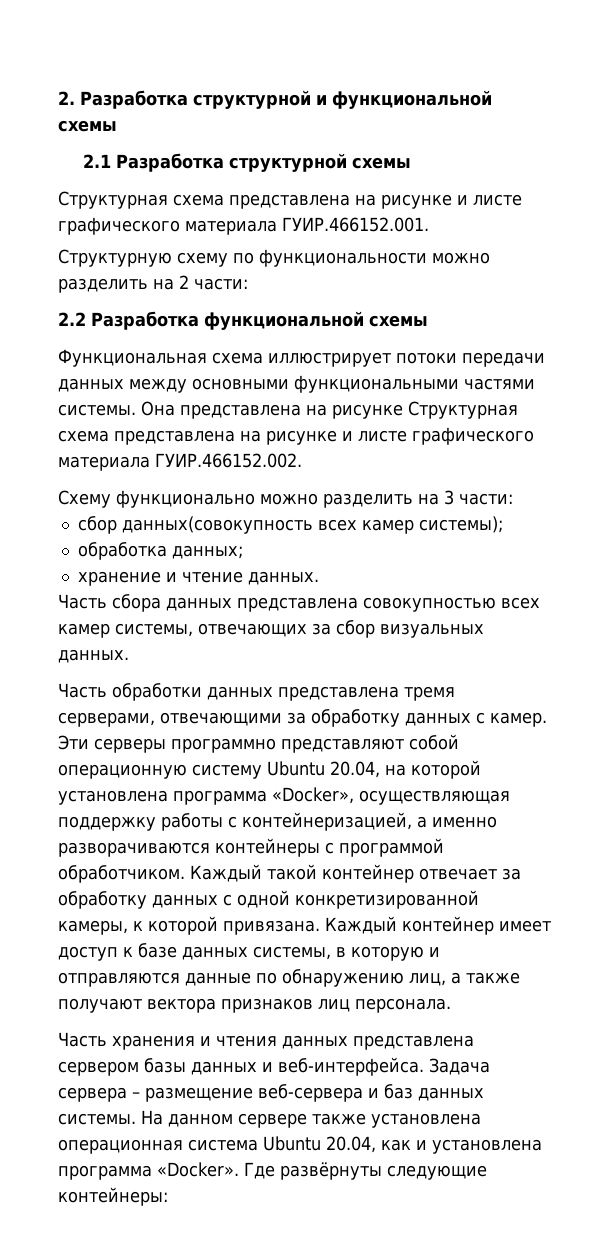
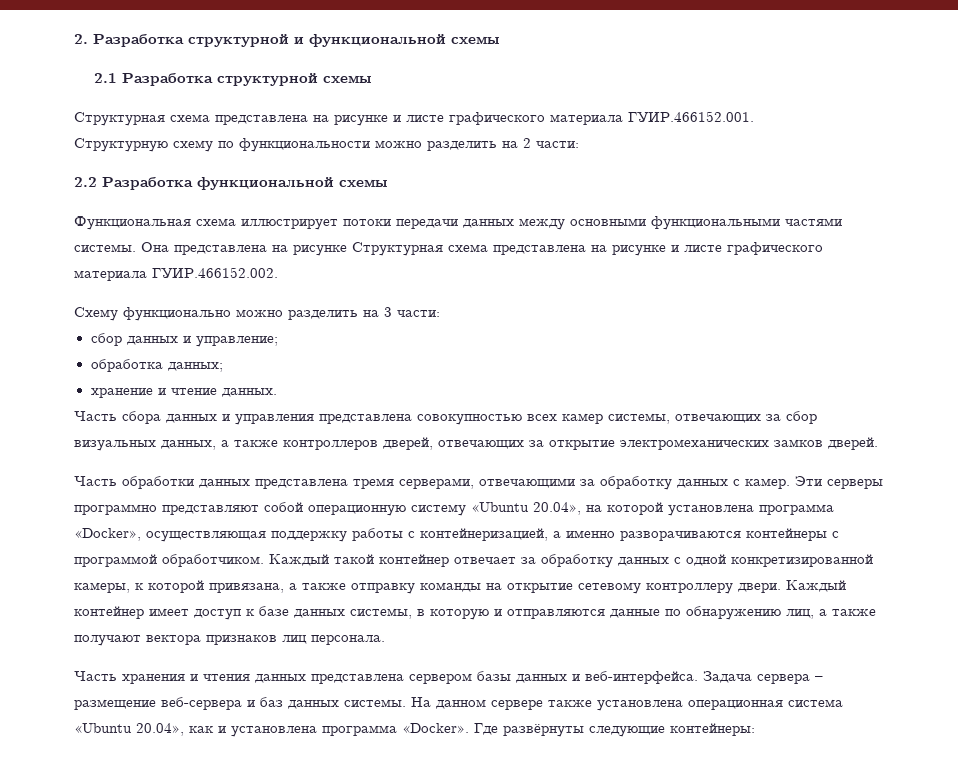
- сбор данных(совокупность всех камер системы);
+ сбор данных и управление;
- Часть сбора данных представлена совокупностью всех камер системы, отвечающих за сбор визуальных данных.
+ Часть сбора данных и управления представлена совокупностью всех камер системы, отвечающих за сбор визуальных данных, а также контроллеров дверей, отвечающих за открытие электромеханических замков дверей.
- Эти серверы программно представляют собой операционную систему Ubuntu 20.04, на которой установлена программа «Docker», осуществляющая поддержку работы с контейнеризацией, а именно разворачиваются контейнеры с программой обработчиком.
+ Эти серверы программно представляют собой операционную систему «Ubuntu 20.04», на которой установлена программа «Docker», осуществляющая поддержку работы с контейнеризацией, а именно разворачиваются контейнеры с программой обработчиком.
- Каждый такой контейнер отвечает за обработку данных с одной конкретизированной камеры, к которой привязана.
+ Каждый такой контейнер отвечает за обработку данных с одной конкретизированной камеры, к которой привязана, а также отправку команды на открытие сетевому контроллеру двери.
- На данном сервере также установлена операционная система Ubuntu 20.04, как и установлена программа «Docker».
+ На данном сервере также установлена операционная система «Ubuntu 20.04», как и установлена программа «Docker».

